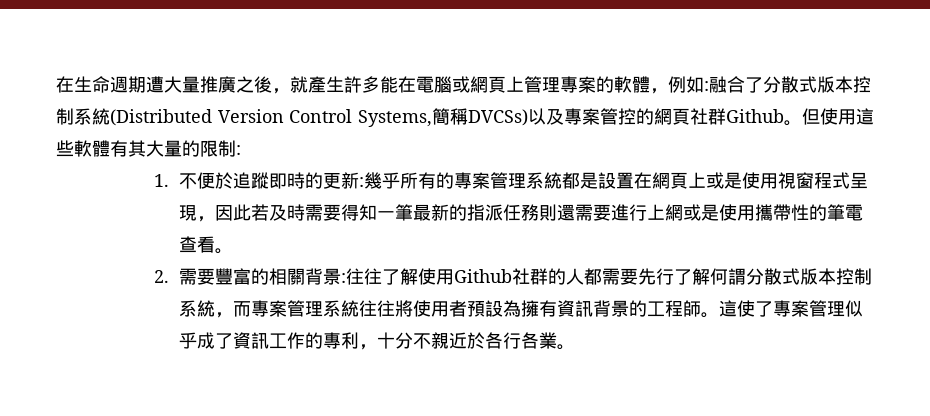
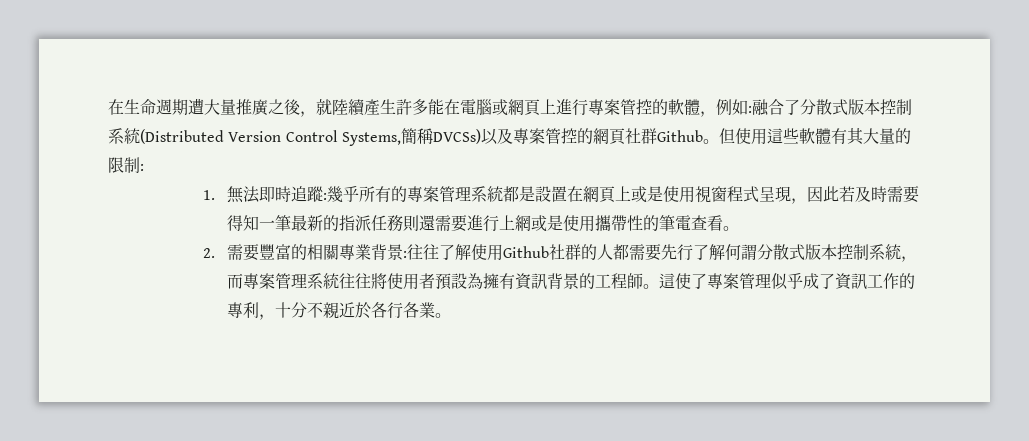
- 在生命週期遭大量推廣之後，就產生許多能在電腦或網頁上管理專案的軟體，例如:融合了分散式版本控制系統(Distributed Version Control Systems,簡稱DVCSs)以及專案管控的網頁社群Github。
+ 在生命週期遭大量推廣之後，就陸續產生許多能在電腦或網頁上進行專案管控的軟體，例如:融合了分散式版本控制系統(Distributed Version Control Systems,簡稱DVCSs)以及專案管控的網頁社群Github。
- 1.不便於追蹤即時的更新:幾乎所有的專案管理系統都是設置在網頁上或是使用視窗程式呈現，因此若及時需要得知一筆最新的指派任務則還需要進行上網或是使用攜帶性的筆電查看。
+ 1.無法即時追蹤:幾乎所有的專案管理系統都是設置在網頁上或是使用視窗程式呈現，因此若及時需要得知一筆最新的指派任務則還需要進行上網或是使用攜帶性的筆電查看。
- 2.需要豐富的相關背景:往往了解使用Github社群的人都需要先行了解何謂分散式版本控制系統，而專案管理系統往往將使用者預設為擁有資訊背景的工程師。
+ 2.需要豐富的相關專業背景:往往了解使用Github社群的人都需要先行了解何謂分散式版本控制系統，而專案管理系統往往將使用者預設為擁有資訊背景的工程師。

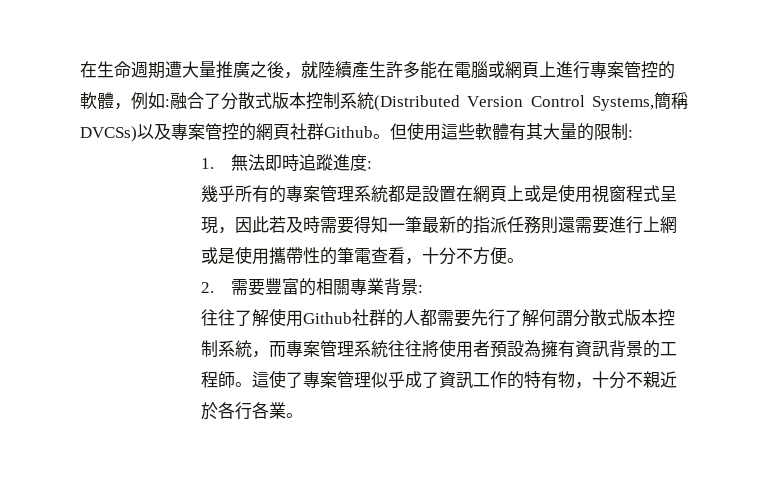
- 1.無法即時追蹤:幾乎所有的專案管理系統都是設置在網頁上或是使用視窗程式呈現，因此若及時需要得知一筆最新的指派任務則還需要進行上網或是使用攜帶性的筆電查看。
+ 1.無法即時追蹤進度:
+ 幾乎所有的專案管理系統都是設置在網頁上或是使用視窗程式呈現，因此若及時需要得知一筆最新的指派任務則還需要進行上網或是使用攜帶性的筆電查看，十分不方便。
- 2.需要豐富的相關專業背景:往往了解使用Github社群的人都需要先行了解何謂分散式版本控制系統，而專案管理系統往往將使用者預設為擁有資訊背景的工程師。
+ 2.需要豐富的相關專業背景:
+ 往往了解使用Github社群的人都需要先行了解何謂分散式版本控制系統，而專案管理系統往往將使用者預設為擁有資訊背景的工程師。
- 這使了專案管理似乎成了資訊工作的專利，十分不親近於各行各業。
+ 這使了專案管理似乎成了資訊工作的特有物，十分不親近於各行各業。

